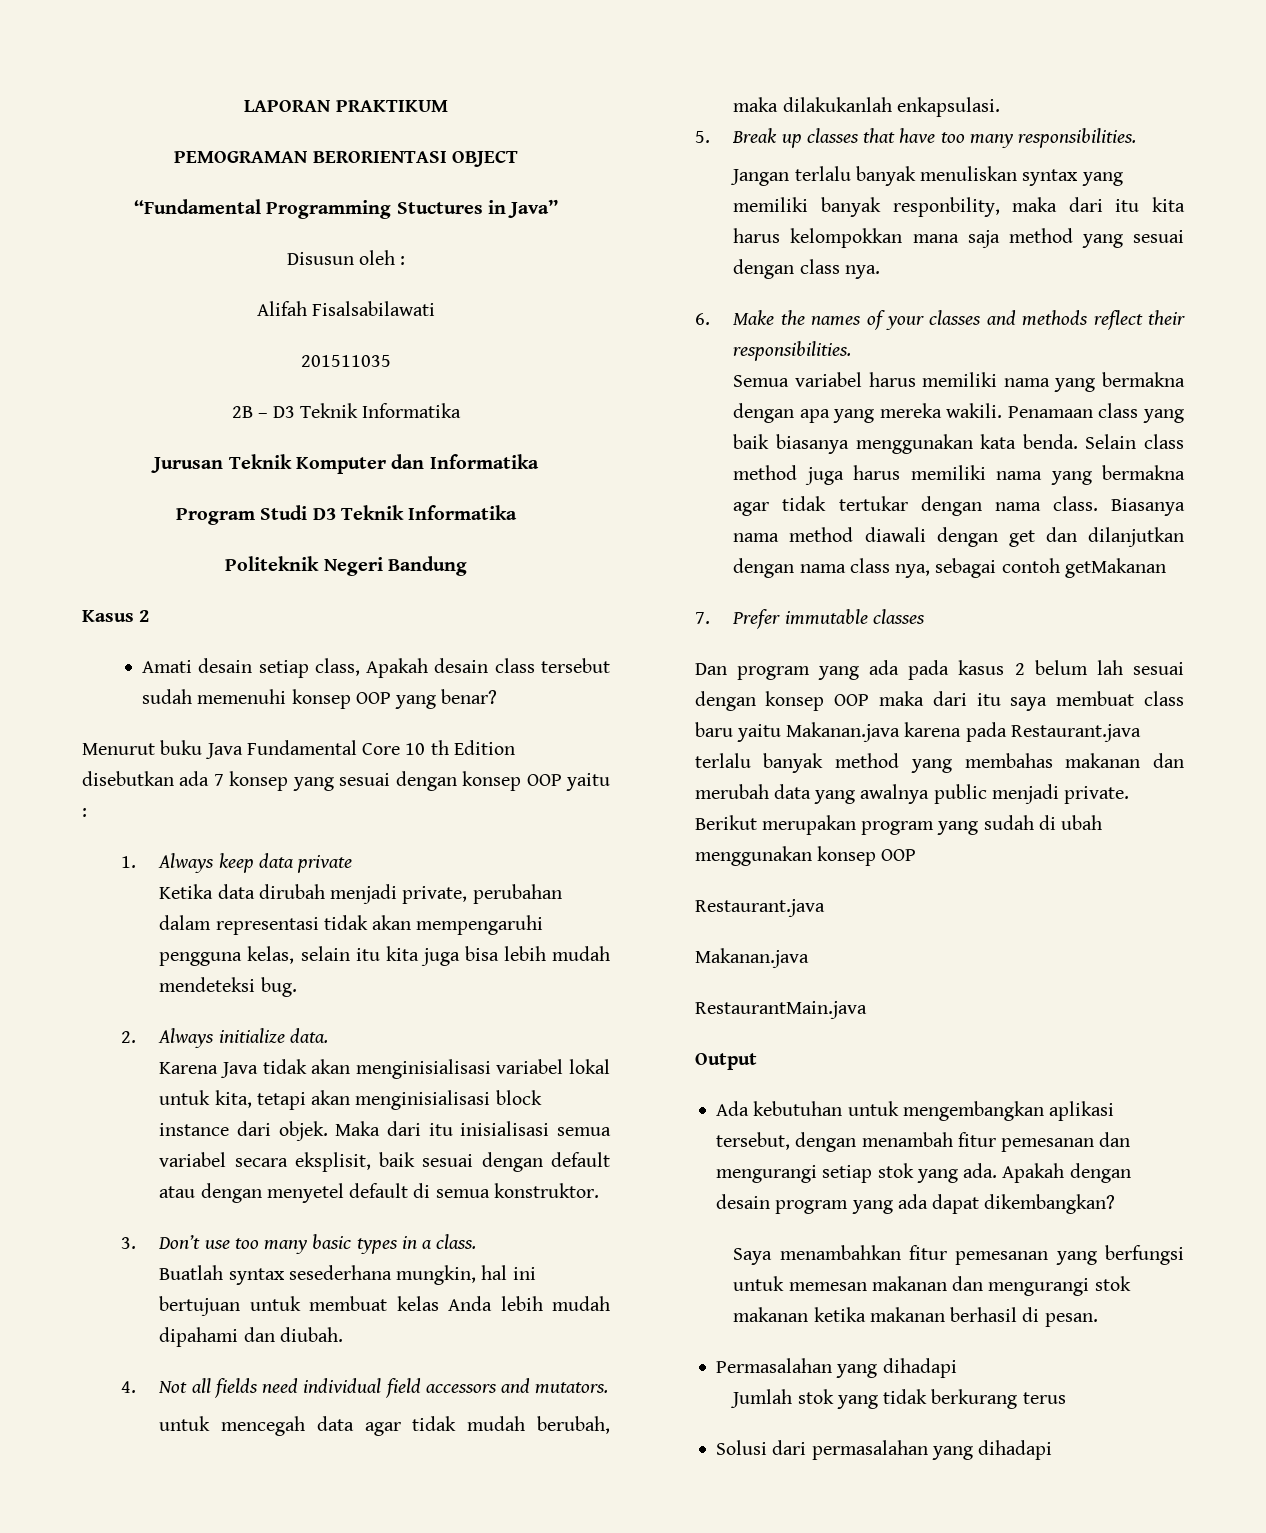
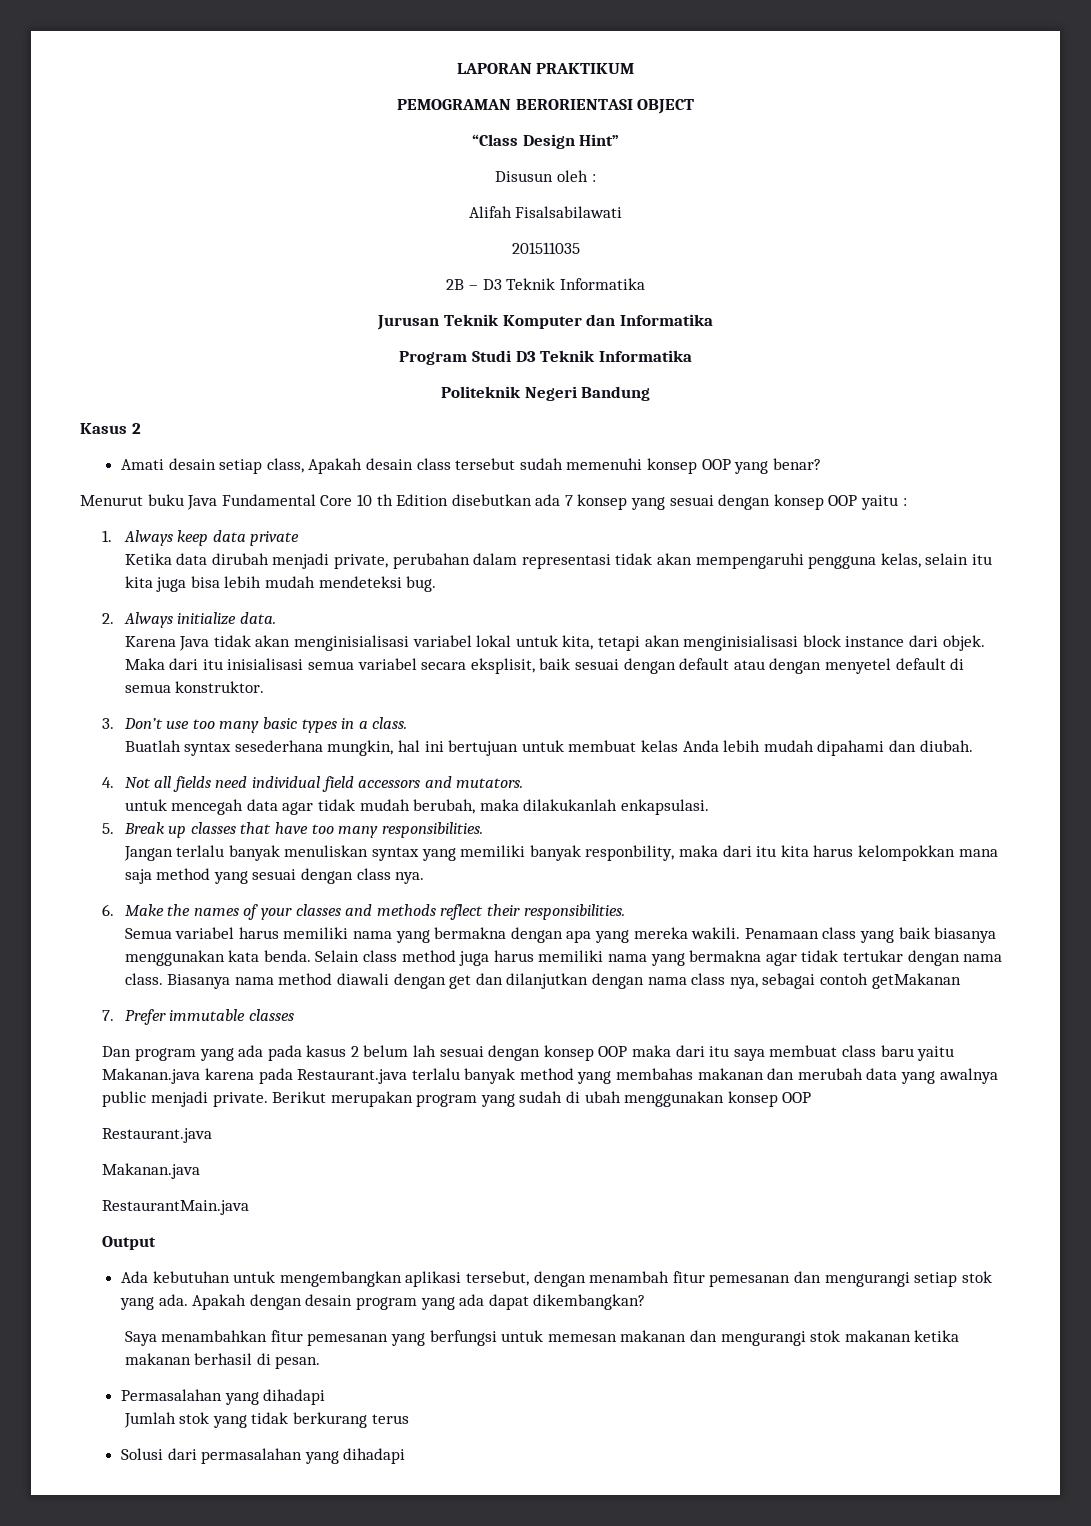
- “Fundamental Programming Stuctures in Java”
+ “Class Design Hint”

